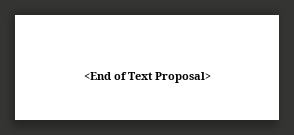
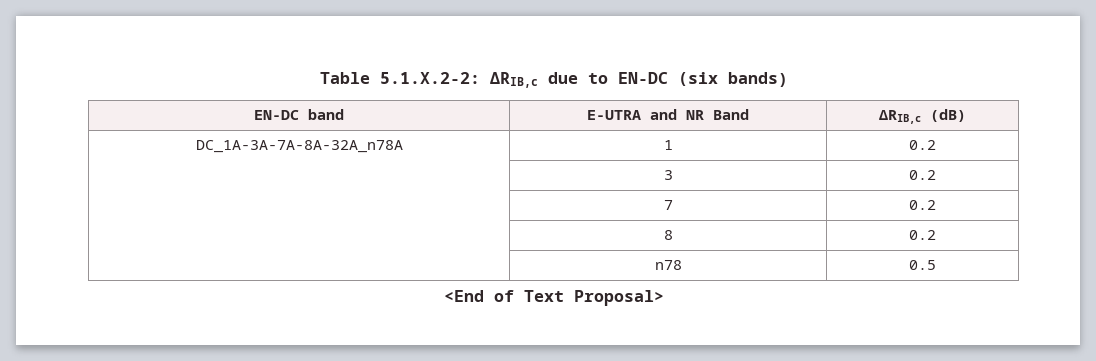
+ Table 5.1.X.2-2: ΔRIB,c due to EN-DC (six bands)
+ EN-DC band | E-UTRA and NR Band | ΔRIB,c (dB)
+ DC_1A-3A-7A-8A-32A_n78A | 1 | 0.2
+ | 3 | 0.2
+ | 7 | 0.2
+ | 8 | 0.2
+ | n78 | 0.5

